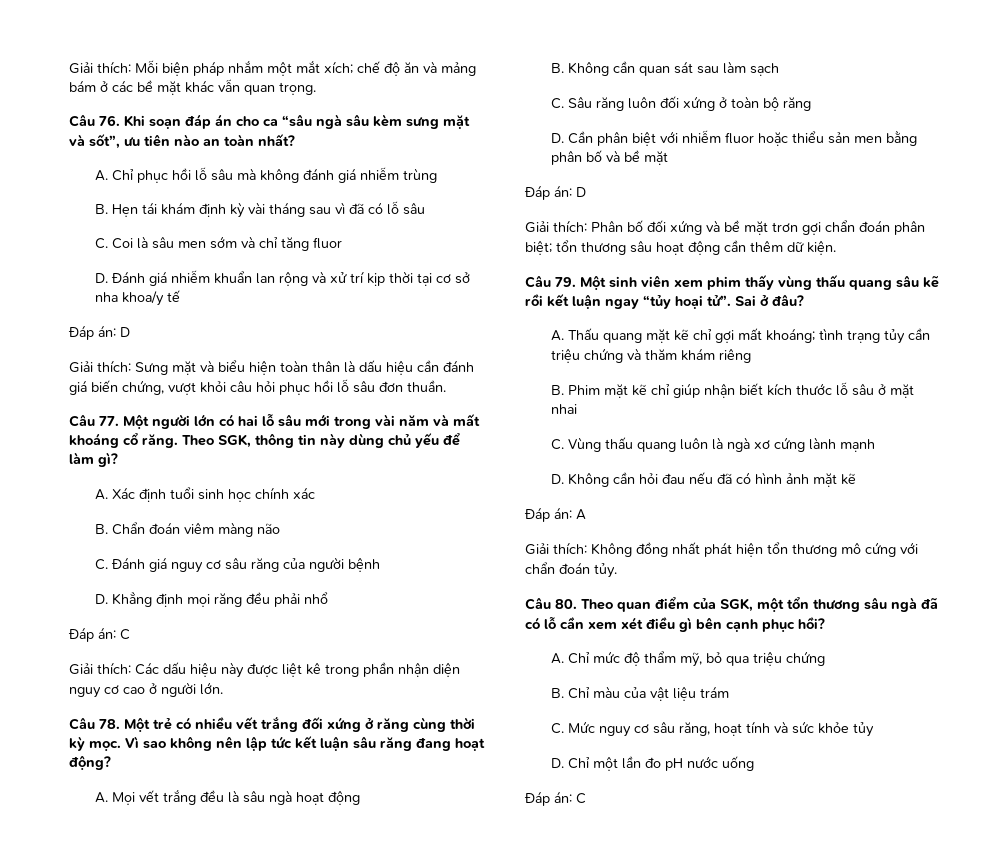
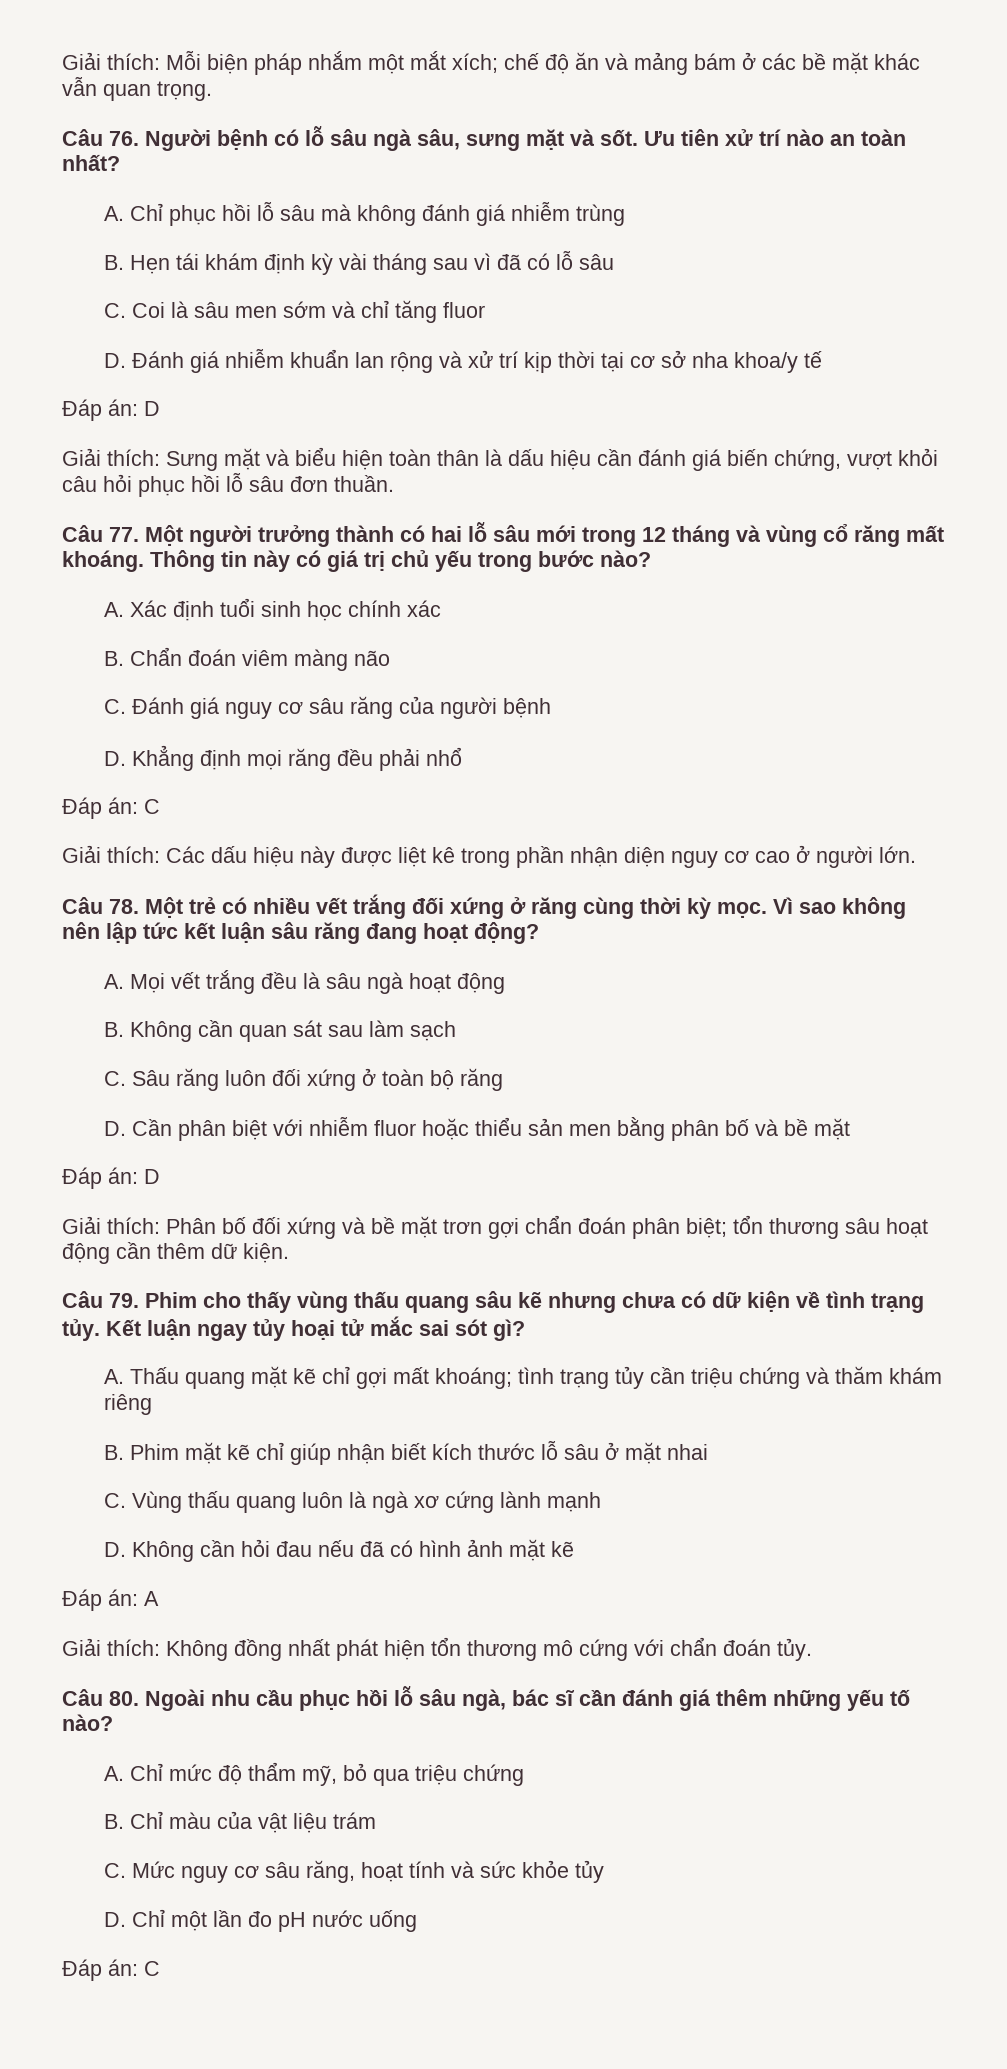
- Câu 76. Khi soạn đáp án cho ca “sâu ngà sâu kèm sưng mặt và sốt”, ưu tiên nào an toàn nhất?
+ Câu 76. Người bệnh có lỗ sâu ngà sâu, sưng mặt và sốt. Ưu tiên xử trí nào an toàn nhất?
- Câu 77. Một người lớn có hai lỗ sâu mới trong vài năm và mất khoáng cổ răng. Theo SGK, thông tin này dùng chủ yếu để làm gì?
+ Câu 77. Một người trưởng thành có hai lỗ sâu mới trong 12 tháng và vùng cổ răng mất khoáng. Thông tin này có giá trị chủ yếu trong bước nào?
- Câu 79. Một sinh viên xem phim thấy vùng thấu quang sâu kẽ rồi kết luận ngay “tủy hoại tử”. Sai ở đâu?
+ Câu 79. Phim cho thấy vùng thấu quang sâu kẽ nhưng chưa có dữ kiện về tình trạng tủy. Kết luận ngay tủy hoại tử mắc sai sót gì?
- Câu 80. Theo quan điểm của SGK, một tổn thương sâu ngà đã có lỗ cần xem xét điều gì bên cạnh phục hồi?
+ Câu 80. Ngoài nhu cầu phục hồi lỗ sâu ngà, bác sĩ cần đánh giá thêm những yếu tố nào?

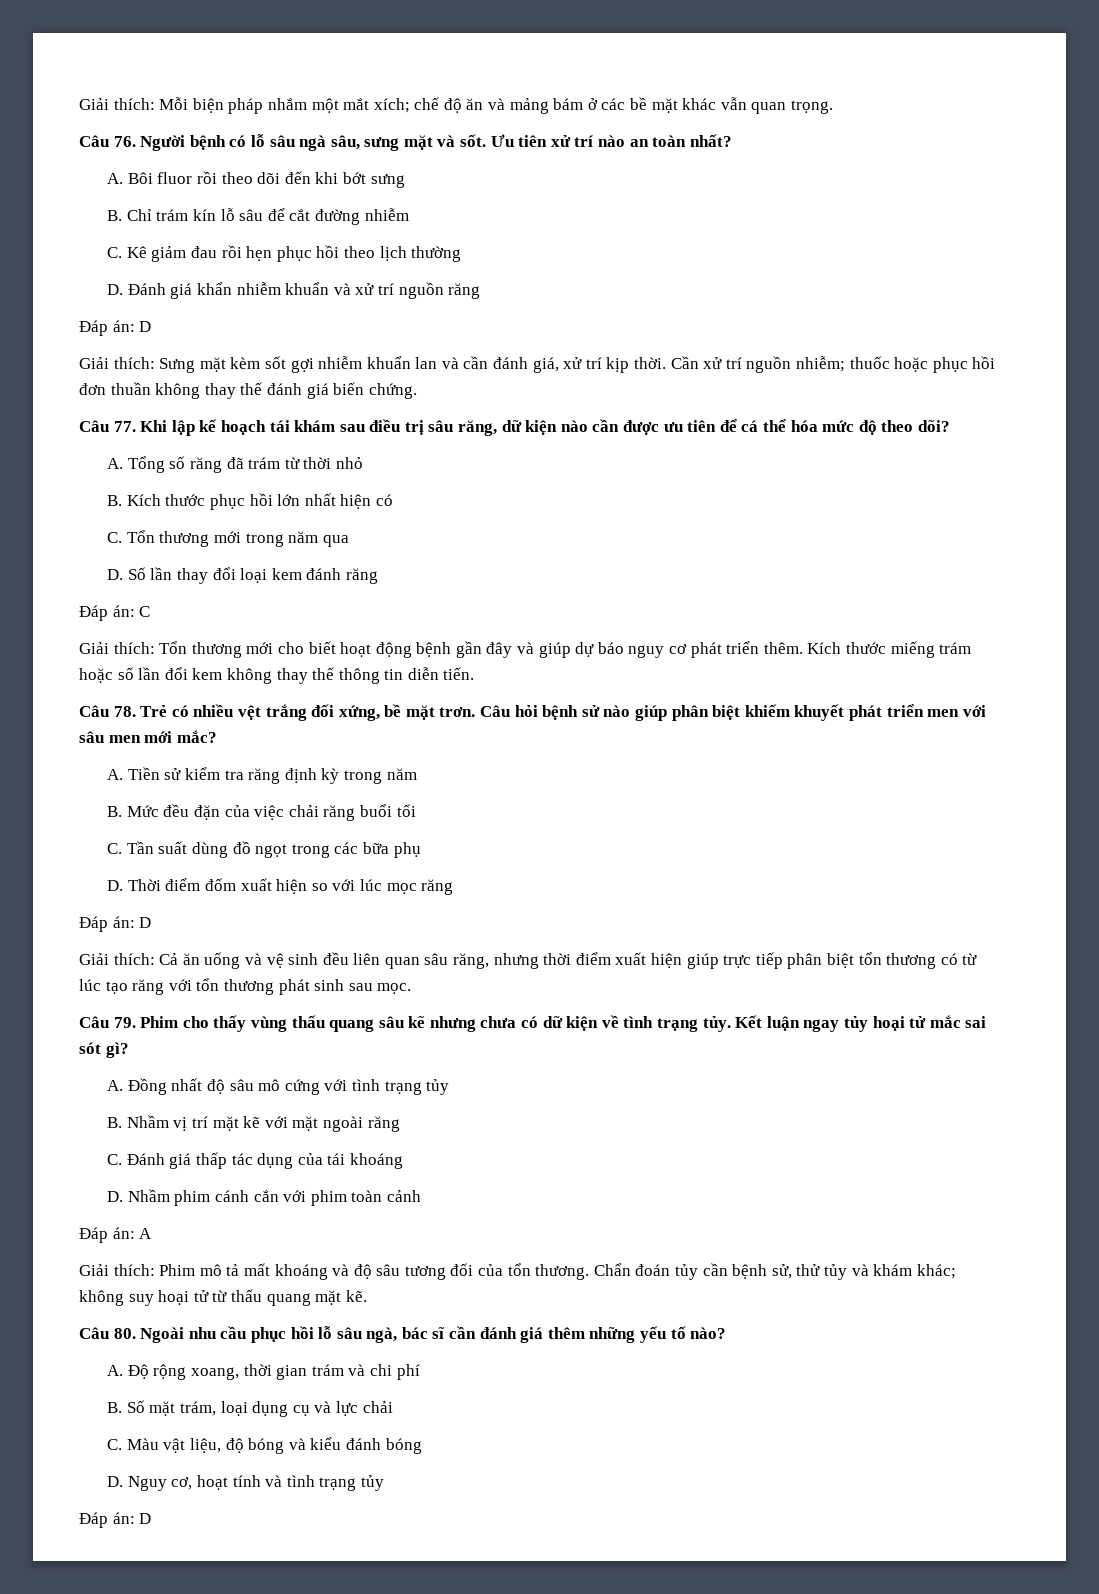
- A. Chỉ phục hồi lỗ sâu mà không đánh giá nhiễm trùng
- B. Hẹn tái khám định kỳ vài tháng sau vì đã có lỗ sâu
- C. Coi là sâu men sớm và chỉ tăng fluor
+ A. Bôi fluor rồi theo dõi đến khi bớt sưng
+ B. Chỉ trám kín lỗ sâu để cắt đường nhiễm
+ C. Kê giảm đau rồi hẹn phục hồi theo lịch thường
- D. Đánh giá nhiễm khuẩn lan rộng và xử trí kịp thời tại cơ sở nha khoa/y tế
+ D. Đánh giá khẩn nhiễm khuẩn và xử trí nguồn răng
- Giải thích: Sưng mặt và biểu hiện toàn thân là dấu hiệu cần đánh giá biến chứng, vượt khỏi câu hỏi phục hồi lỗ sâu đơn thuần.
- Câu 77. Một người trưởng thành có hai lỗ sâu mới trong 12 tháng và vùng cổ răng mất khoáng. Thông tin này có giá trị chủ yếu trong bước nào?
- A. Xác định tuổi sinh học chính xác
- B. Chẩn đoán viêm màng não
- C. Đánh giá nguy cơ sâu răng của người bệnh
- D. Khẳng định mọi răng đều phải nhổ
+ Giải thích: Sưng mặt kèm sốt gợi nhiễm khuẩn lan và cần đánh giá, xử trí kịp thời. Cần xử trí nguồn nhiễm; thuốc hoặc phục hồi đơn thuần không thay thế đánh giá biến chứng.
+ Câu 77. Khi lập kế hoạch tái khám sau điều trị sâu răng, dữ kiện nào cần được ưu tiên để cá thể hóa mức độ theo dõi?
+ A. Tổng số răng đã trám từ thời nhỏ
+ B. Kích thước phục hồi lớn nhất hiện có
+ C. Tổn thương mới trong năm qua
+ D. Số lần thay đổi loại kem đánh răng
- Giải thích: Các dấu hiệu này được liệt kê trong phần nhận diện nguy cơ cao ở người lớn.
+ Giải thích: Tổn thương mới cho biết hoạt động bệnh gần đây và giúp dự báo nguy cơ phát triển thêm. Kích thước miếng trám hoặc số lần đổi kem không thay thế thông tin diễn tiến.
- Câu 78. Một trẻ có nhiều vết trắng đối xứng ở răng cùng thời kỳ mọc. Vì sao không nên lập tức kết luận sâu răng đang hoạt động?
- A. Mọi vết trắng đều là sâu ngà hoạt động
- B. Không cần quan sát sau làm sạch
- C. Sâu răng luôn đối xứng ở toàn bộ răng
- D. Cần phân biệt với nhiễm fluor hoặc thiểu sản men bằng phân bố và bề mặt
+ Câu 78. Trẻ có nhiều vệt trắng đối xứng, bề mặt trơn. Câu hỏi bệnh sử nào giúp phân biệt khiếm khuyết phát triển men với sâu men mới mắc?
+ A. Tiền sử kiểm tra răng định kỳ trong năm
+ B. Mức đều đặn của việc chải răng buổi tối
+ C. Tần suất dùng đồ ngọt trong các bữa phụ
+ D. Thời điểm đốm xuất hiện so với lúc mọc răng
  Đáp án: D
- Giải thích: Phân bố đối xứng và bề mặt trơn gợi chẩn đoán phân biệt; tổn thương sâu hoạt động cần thêm dữ kiện.
+ Giải thích: Cả ăn uống và vệ sinh đều liên quan sâu răng, nhưng thời điểm xuất hiện giúp trực tiếp phân biệt tổn thương có từ lúc tạo răng với tổn thương phát sinh sau mọc.
- A. Thấu quang mặt kẽ chỉ gợi mất khoáng; tình trạng tủy cần triệu chứng và thăm khám riêng
- B. Phim mặt kẽ chỉ giúp nhận biết kích thước lỗ sâu ở mặt nhai
- C. Vùng thấu quang luôn là ngà xơ cứng lành mạnh
- D. Không cần hỏi đau nếu đã có hình ảnh mặt kẽ
+ A. Đồng nhất độ sâu mô cứng với tình trạng tủy
+ B. Nhầm vị trí mặt kẽ với mặt ngoài răng
+ C. Đánh giá thấp tác dụng của tái khoáng
+ D. Nhầm phim cánh cắn với phim toàn cảnh
- Giải thích: Không đồng nhất phát hiện tổn thương mô cứng với chẩn đoán tủy.
+ Giải thích: Phim mô tả mất khoáng và độ sâu tương đối của tổn thương. Chẩn đoán tủy cần bệnh sử, thử tủy và khám khác; không suy hoại tử từ thấu quang mặt kẽ.
- A. Chỉ mức độ thẩm mỹ, bỏ qua triệu chứng
- B. Chỉ màu của vật liệu trám
- C. Mức nguy cơ sâu răng, hoạt tính và sức khỏe tủy
- D. Chỉ một lần đo pH nước uống
- Đáp án: C
+ A. Độ rộng xoang, thời gian trám và chi phí
+ B. Số mặt trám, loại dụng cụ và lực chải
+ C. Màu vật liệu, độ bóng và kiểu đánh bóng
+ D. Nguy cơ, hoạt tính và tình trạng tủy
+ Đáp án: D

